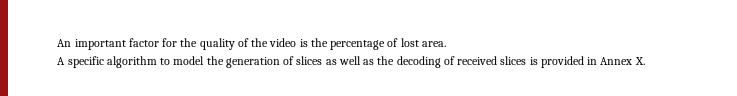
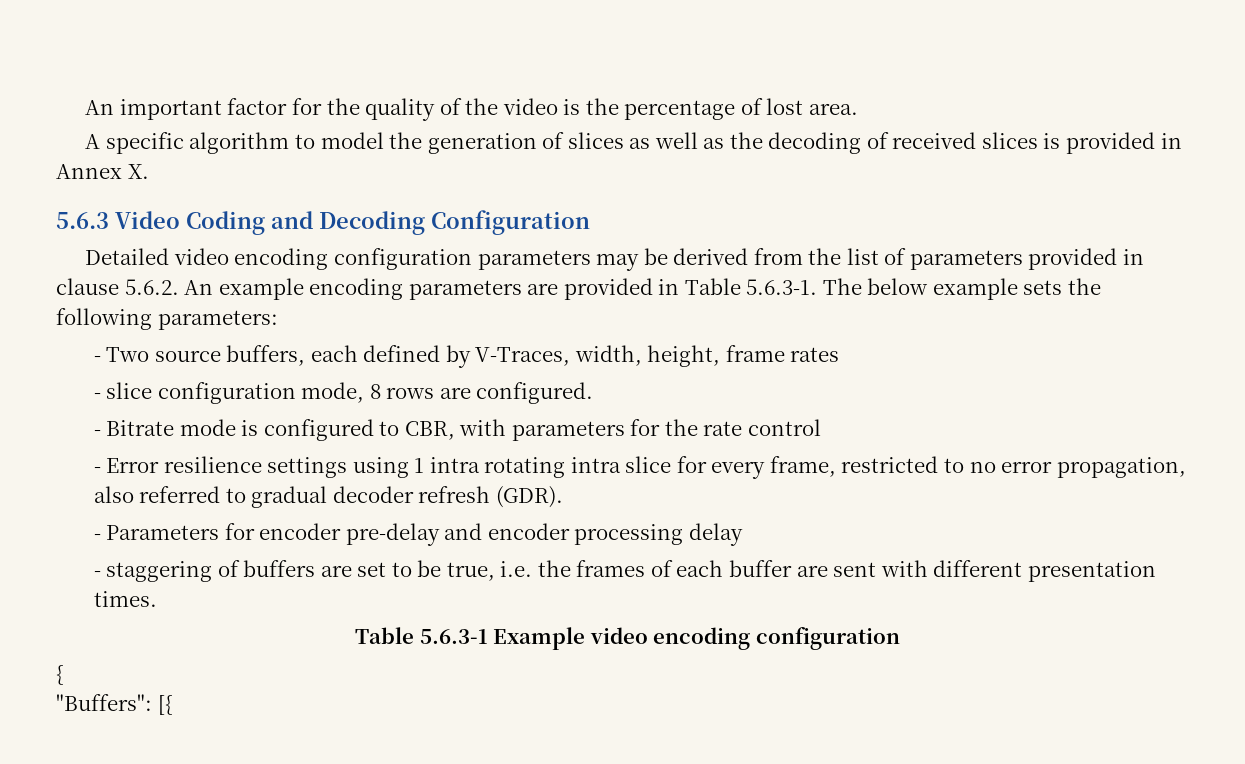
+ 5.6.3 Video Coding and Decoding Configuration
+ Detailed video encoding configuration parameters may be derived from the list of parameters provided in clause 5.6.2. An example encoding parameters are provided in Table 5.6.3-1. The below example sets the following parameters:
+ - Two source buffers, each defined by V-Traces, width, height, frame rates
+ - slice configuration mode, 8 rows are configured.
+ - Bitrate mode is configured to CBR, with parameters for the rate control
+ - Error resilience settings using 1 intra rotating intra slice for every frame, restricted to no error propagation, also referred to gradual decoder refresh (GDR).
+ - Parameters for encoder pre-delay and encoder processing delay
+ - staggering of buffers are set to be true, i.e. the frames of each buffer are sent with different presentation times.
+ Table 5.6.3-1 Example video encoding configuration
+ {
+ "Buffers": [{

